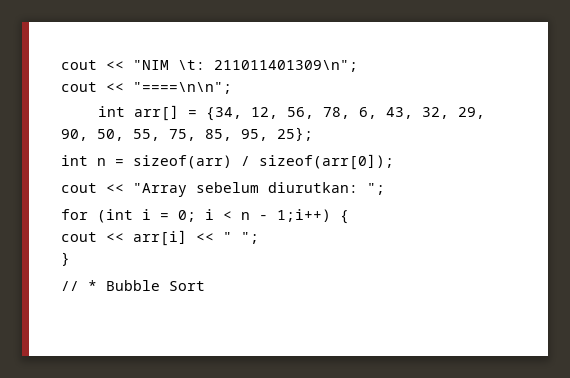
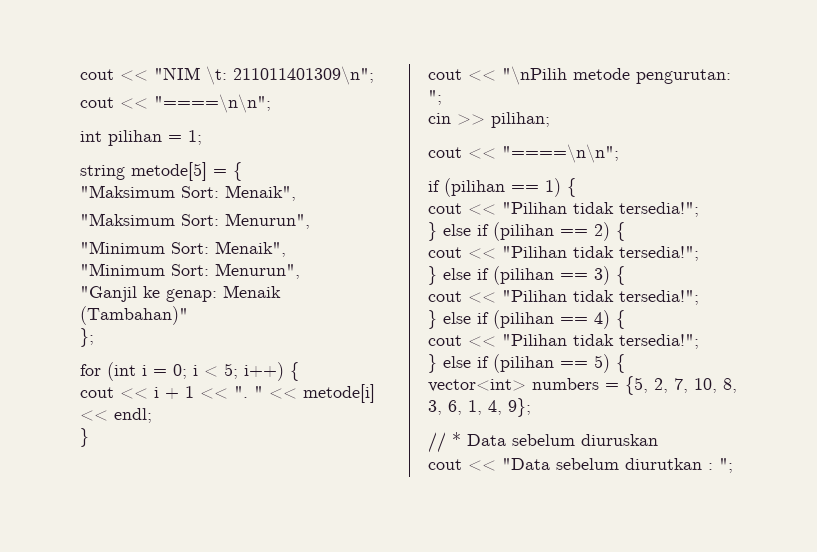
- int arr[] = {34, 12, 56, 78, 6, 43, 32, 29, 90, 50, 55, 75, 85, 95, 25};
- int n = sizeof(arr) / sizeof(arr[0]);
- cout << "Array sebelum diurutkan: ";
+ int pilihan = 1;
+ string metode[5] = {
+ "Maksimum Sort: Menaik",
+ "Maksimum Sort: Menurun",
+ "Minimum Sort: Menaik",
+ "Minimum Sort: Menurun",
+ "Ganjil ke genap: Menaik (Tambahan)"
+ };
- for (int i = 0; i < n - 1;i++) {
- cout << arr[i] << " ";
+ for (int i = 0; i < 5; i++) {
+ cout << i + 1 << ". " << metode[i] << endl;
  }
- // * Bubble Sort
+ cout << "\nPilih metode pengurutan: ";
+ cin >> pilihan;
+ cout << "====\n\n";
+ if (pilihan == 1) {
+ cout << "Pilihan tidak tersedia!";
+ } else if (pilihan == 2) {
+ cout << "Pilihan tidak tersedia!";
+ } else if (pilihan == 3) {
+ cout << "Pilihan tidak tersedia!";
+ } else if (pilihan == 4) {
+ cout << "Pilihan tidak tersedia!";
+ } else if (pilihan == 5) {
+ vector<int> numbers = {5, 2, 7, 10, 8, 3, 6, 1, 4, 9};
+ // * Data sebelum diuruskan
+ cout << "Data sebelum diurutkan : ";

